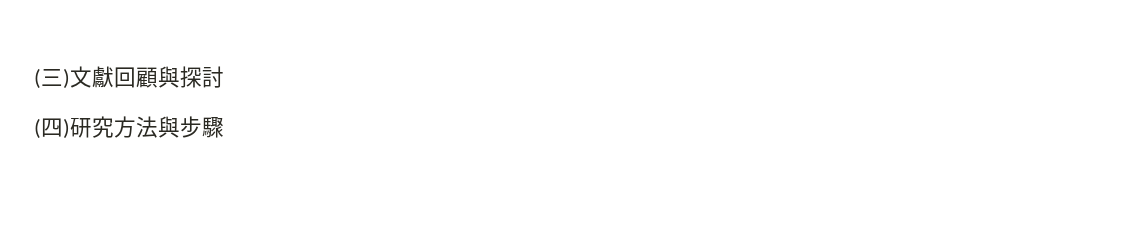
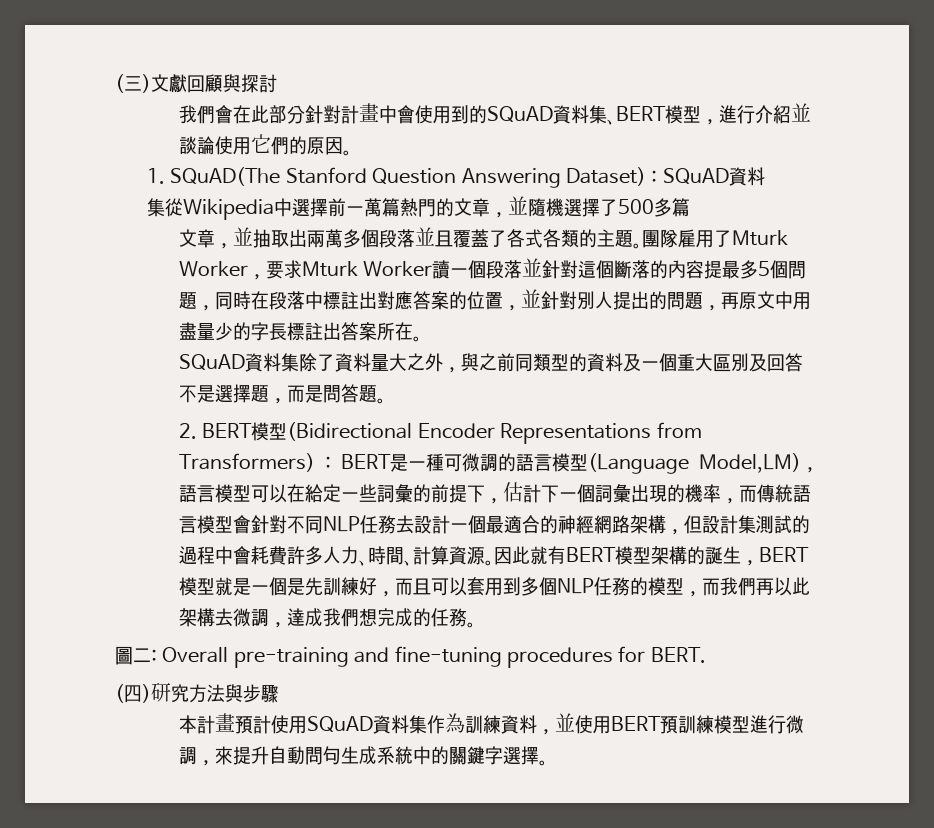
+ 我們會在此部分針對計畫中會使用到的SQuAD資料集、BERT模型，進行介紹並談論使用它們的原因。
+ 1. SQuAD(The Stanford Question Answering Dataset) : SQuAD資料
+ 集從Wikipedia中選擇前一萬篇熱門的文章，並隨機選擇了500多篇
+ 文章，並抽取出兩萬多個段落並且覆蓋了各式各類的主題。團隊雇用了Mturk Worker，要求Mturk Worker讀一個段落並針對這個斷落的內容提最多5個問題，同時在段落中標註出對應答案的位置，並針對別人提出的問題，再原文中用盡量少的字長標註出答案所在。
+ SQuAD資料集除了資料量大之外，與之前同類型的資料及一個重大區別及回答不是選擇題，而是問答題。
+ 2. BERT模型(Bidirectional Encoder Representations from Transformers) : BERT是一種可微調的語言模型(Language Model,LM)，語言模型可以在給定一些詞彙的前提下，估計下一個詞彙出現的機率，而傳統語言模型會針對不同NLP任務去設計一個最適合的神經網路架構，但設計集測試的過程中會耗費許多人力、時間、計算資源。因此就有BERT模型架構的誕生，BERT模型就是一個是先訓練好，而且可以套用到多個NLP任務的模型，而我們再以此架構去微調，達成我們想完成的任務。
+ 圖二: Overall pre-training and fine-tuning procedures for BERT.
+ 本計畫預計使用SQuAD資料集作為訓練資料，並使用BERT預訓練模型進行微調，來提升自動問句生成系統中的關鍵字選擇。

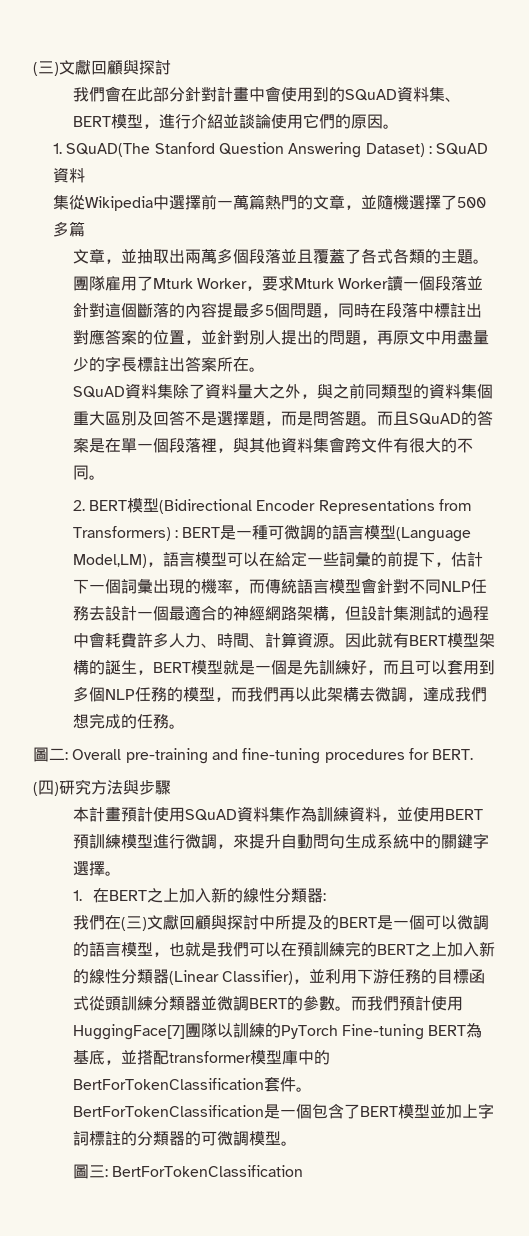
- SQuAD資料集除了資料量大之外，與之前同類型的資料及一個重大區別及回答不是選擇題，而是問答題。
+ SQuAD資料集除了資料量大之外，與之前同類型的資料集個重大區別及回答不是選擇題，而是問答題。而且SQuAD的答案是在單一個段落裡，與其他資料集會跨文件有很大的不同。
+ 1.在BERT之上加入新的線性分類器:
+ 我們在(三)文獻回顧與探討中所提及的BERT是一個可以微調的語言模型，也就是我們可以在預訓練完的BERT之上加入新的線性分類器(Linear Classifier)，並利用下游任務的目標函式從頭訓練分類器並微調BERT的參數。而我們預計使用HuggingFace[7]團隊以訓練的PyTorch Fine-tuning BERT為基底，並搭配transformer模型庫中的BertForTokenClassification套件。BertForTokenClassification是一個包含了BERT模型並加上字詞標註的分類器的可微調模型。
+ 圖三: BertForTokenClassification

